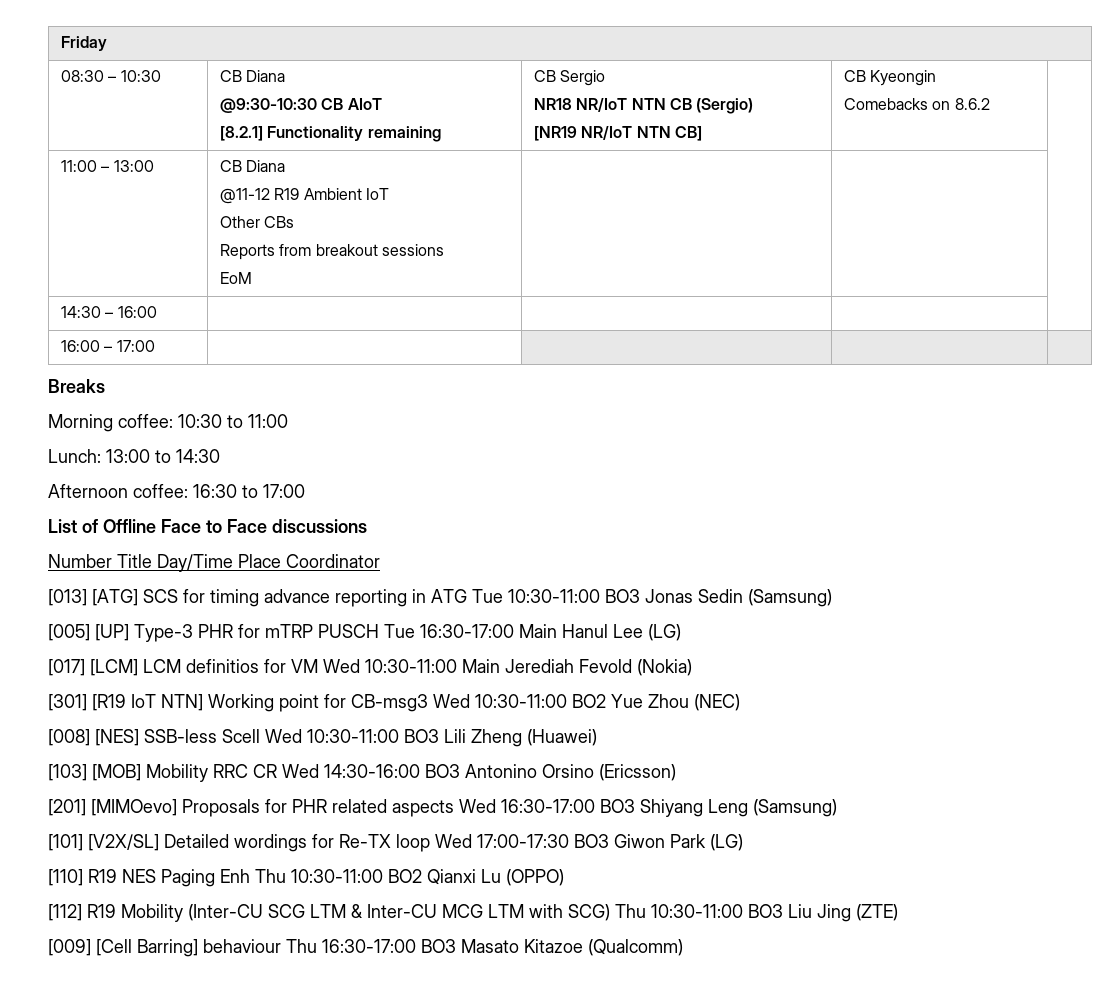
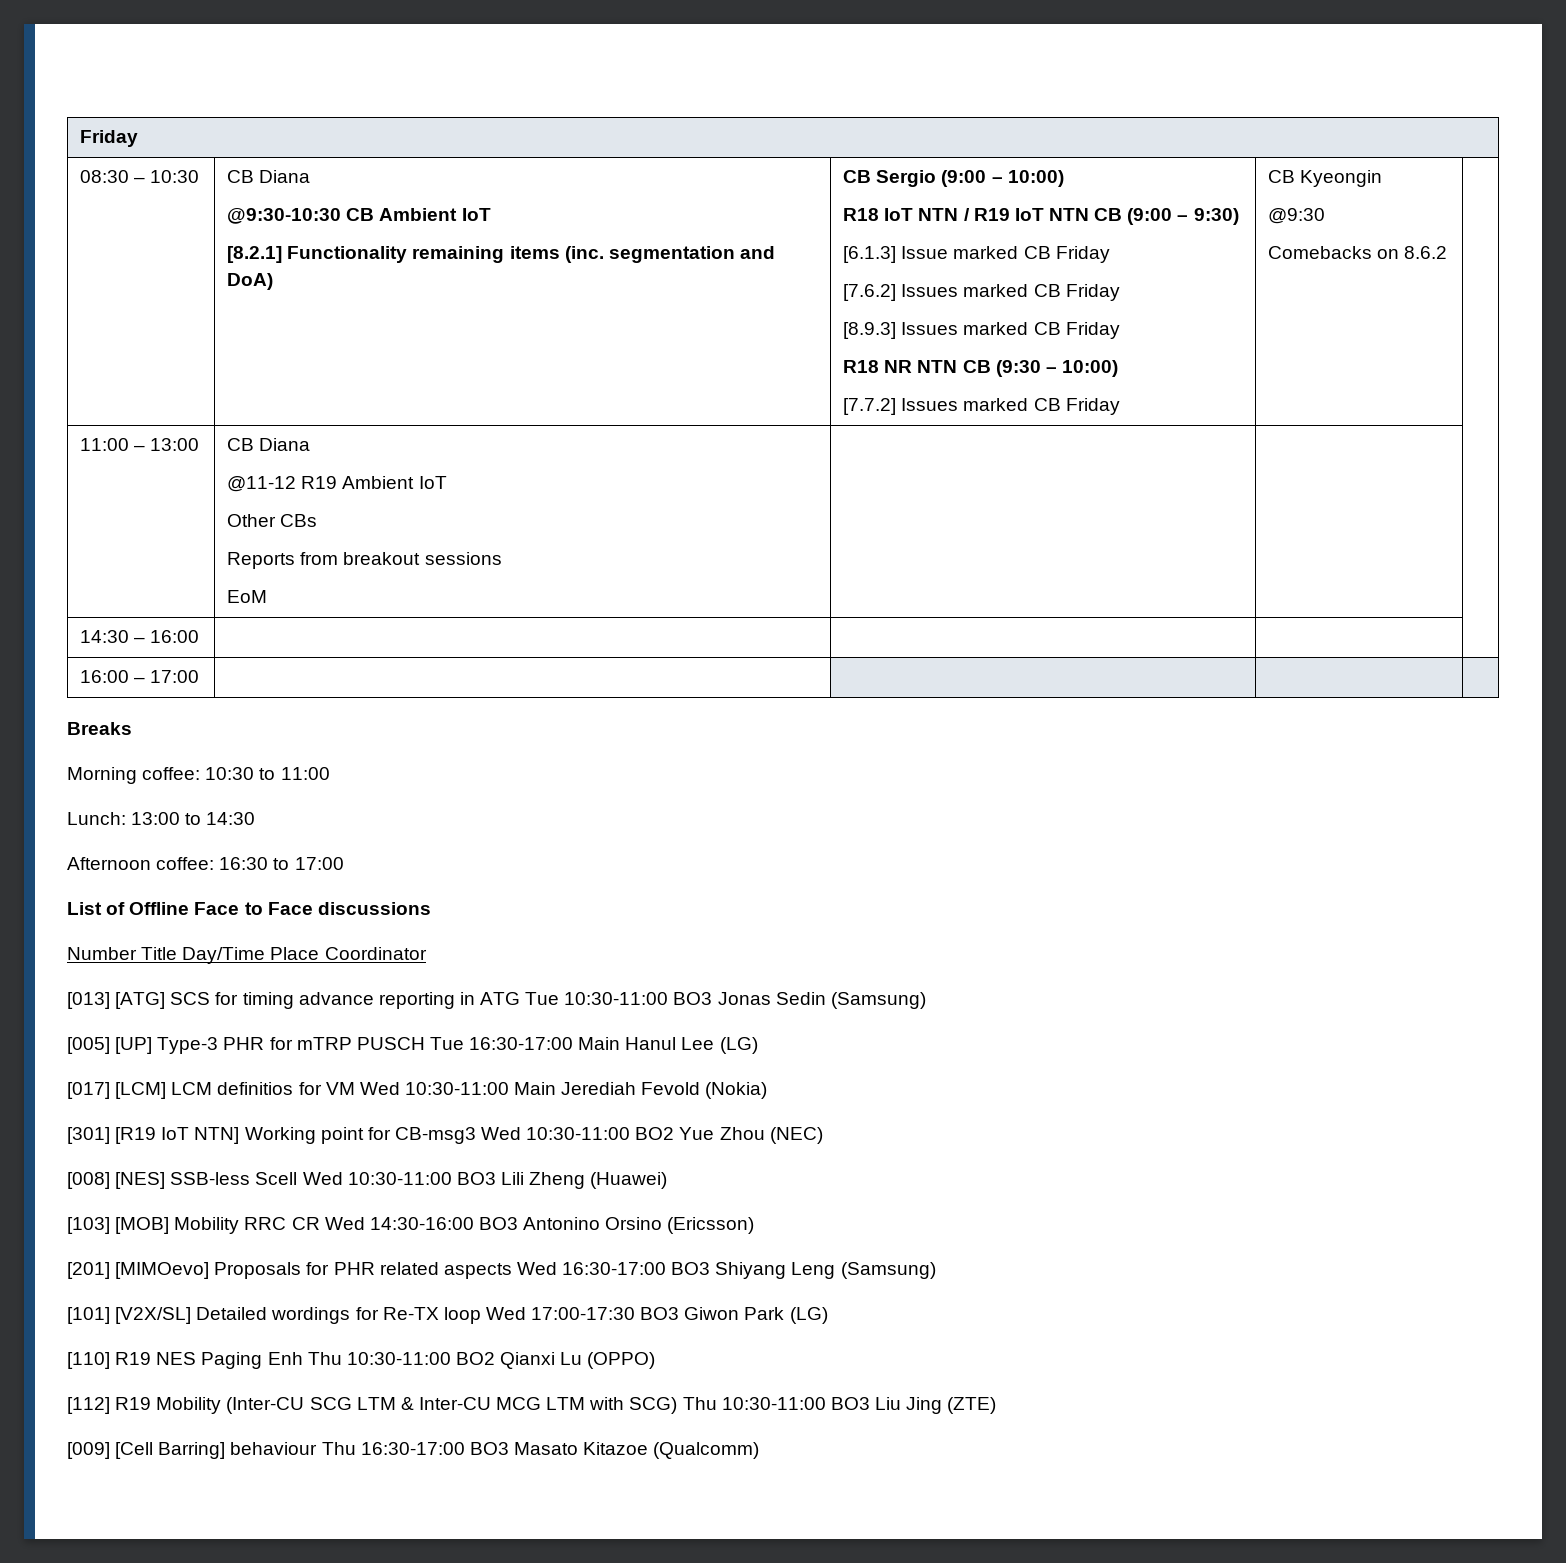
- @9:30-10:30 CB AIoT
+ @9:30-10:30 CB Ambient IoT
- [8.2.1] Functionality remaining | CB Sergio
- NR18 NR/IoT NTN CB (Sergio)
- [NR19 NR/IoT NTN CB]
+ [8.2.1] Functionality remaining items (inc. segmentation and DoA) | CB Sergio (9:00 – 10:00)
+ R18 IoT NTN / R19 IoT NTN CB (9:00 – 9:30)
+ [6.1.3] Issue marked CB Friday
+ [7.6.2] Issues marked CB Friday
+ [8.9.3] Issues marked CB Friday
+ R18 NR NTN CB (9:30 – 10:00)
+ [7.7.2] Issues marked CB Friday
+ @9:30

